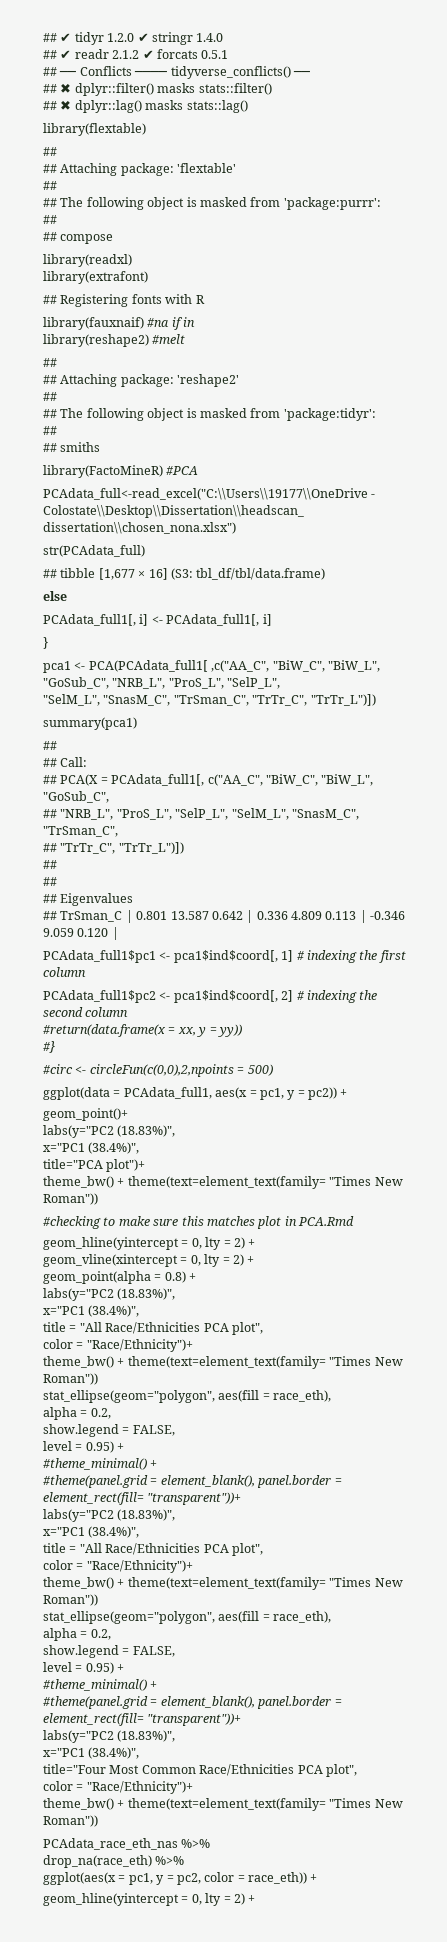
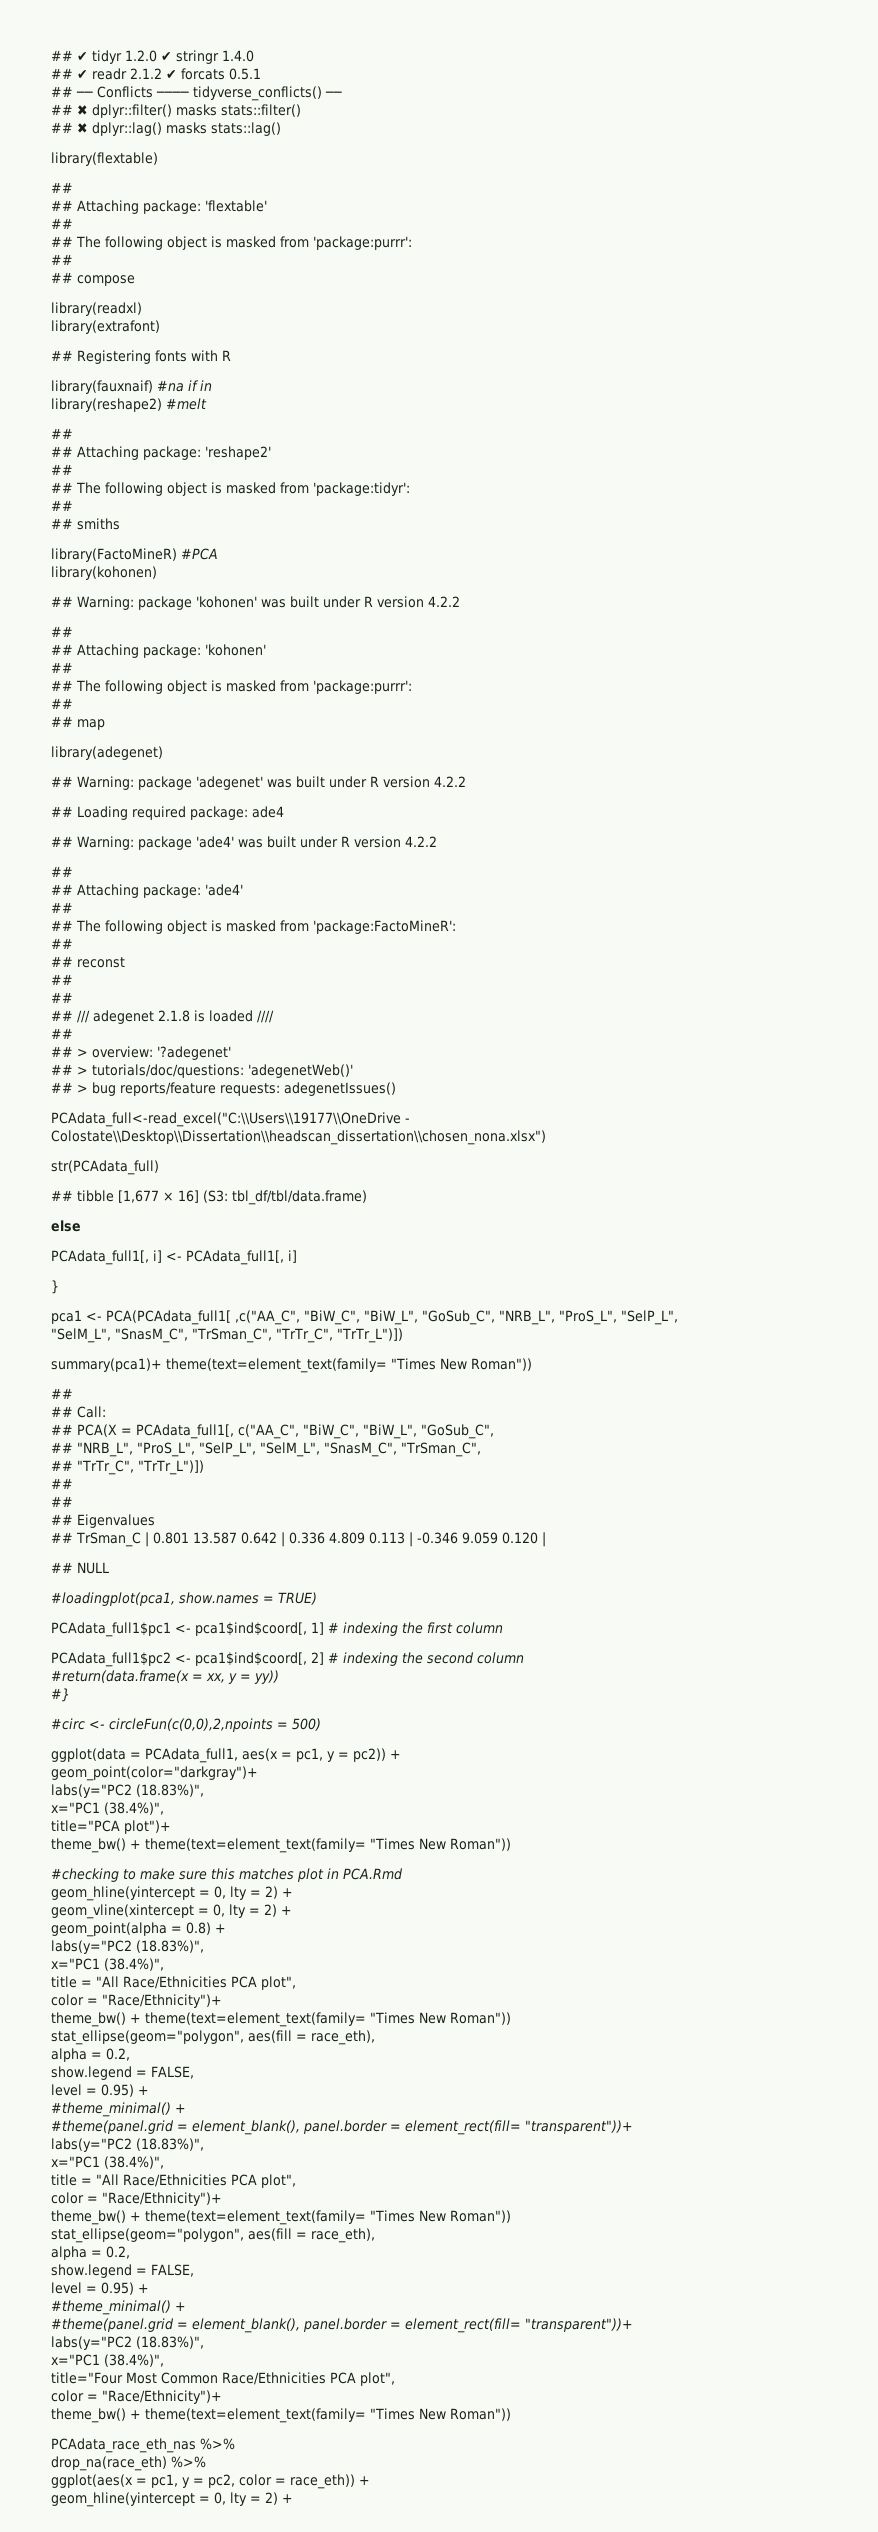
+ library(kohonen)
+ ## Warning: package 'kohonen' was built under R version 4.2.2
+ ##
+ ## Attaching package: 'kohonen'
+ ##
+ ## The following object is masked from 'package:purrr':
+ ##
+ ## map
+ library(adegenet)
+ ## Warning: package 'adegenet' was built under R version 4.2.2
+ ## Loading required package: ade4
+ ## Warning: package 'ade4' was built under R version 4.2.2
+ ##
+ ## Attaching package: 'ade4'
+ ##
+ ## The following object is masked from 'package:FactoMineR':
+ ##
+ ## reconst
+ ##
+ ##
+ ## /// adegenet 2.1.8 is loaded ////
+ ##
+ ## > overview: '?adegenet'
+ ## > tutorials/doc/questions: 'adegenetWeb()'
+ ## > bug reports/feature requests: adegenetIssues()
- summary(pca1)
+ summary(pca1)+ theme(text=element_text(family= "Times New Roman"))
+ ## NULL
+ #loadingplot(pca1, show.names = TRUE)
- geom_point()+
+ geom_point(color="darkgray")+

